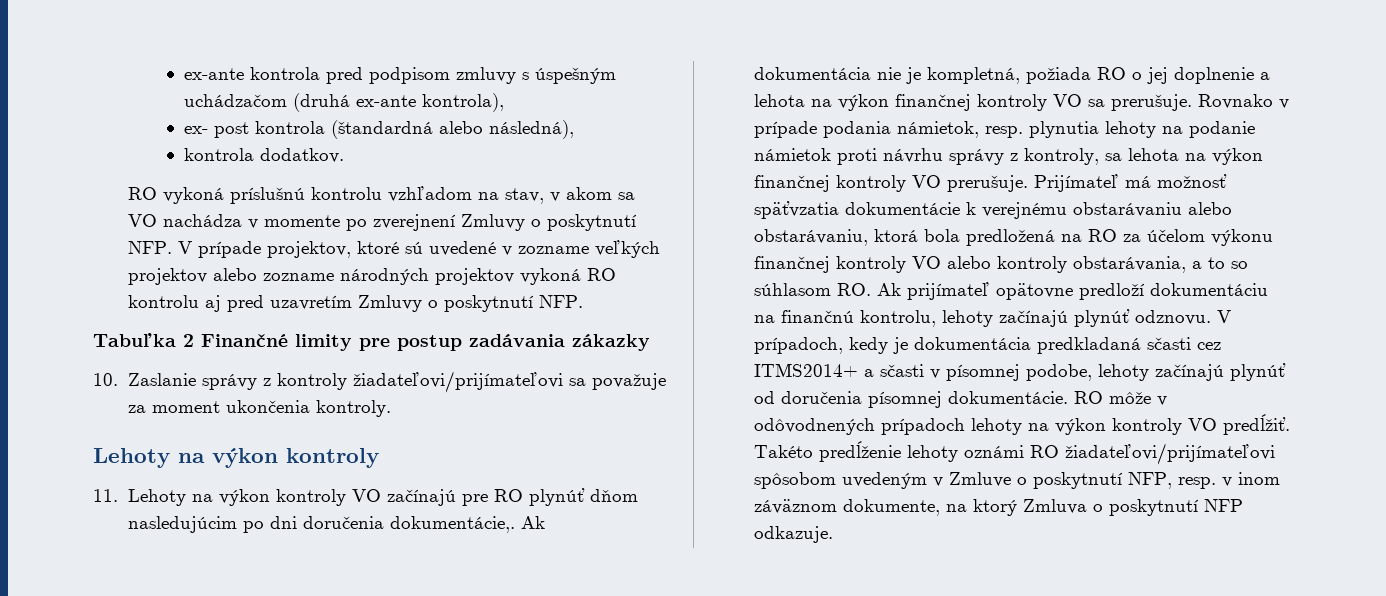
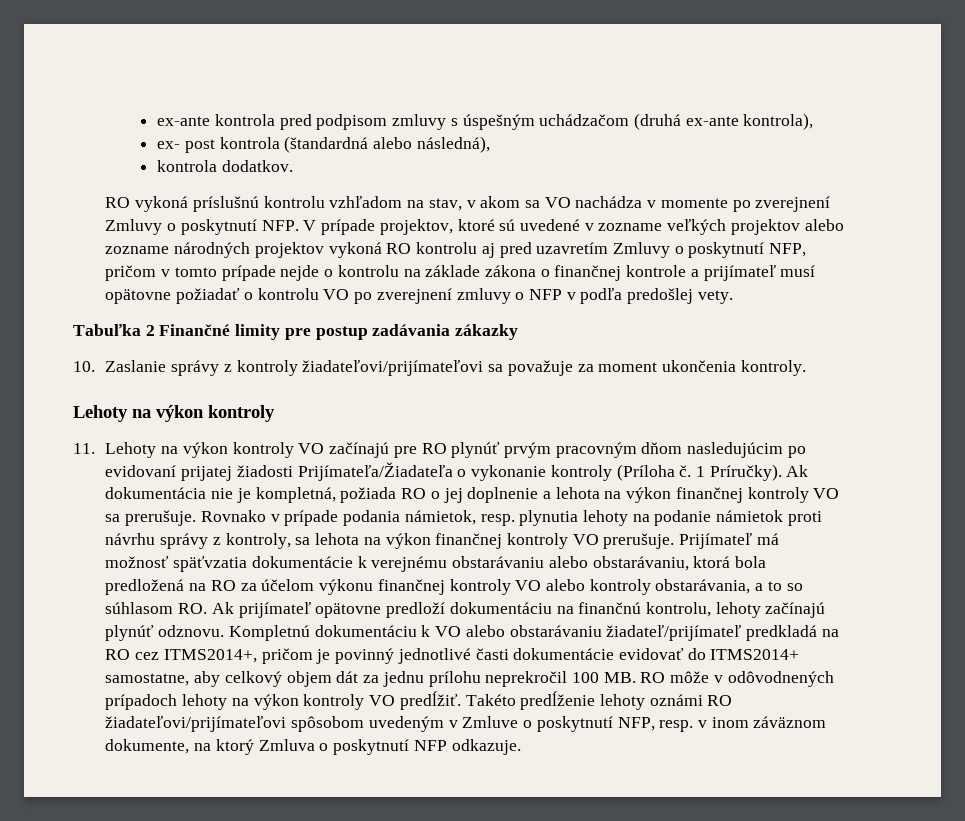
- RO vykoná príslušnú kontrolu vzhľadom na stav, v akom sa VO nachádza v momente po zverejnení Zmluvy o poskytnutí NFP. V prípade projektov, ktoré sú uvedené v zozname veľkých projektov alebo zozname národných projektov vykoná RO kontrolu aj pred uzavretím Zmluvy o poskytnutí NFP.
+ RO vykoná príslušnú kontrolu vzhľadom na stav, v akom sa VO nachádza v momente po zverejnení Zmluvy o poskytnutí NFP. V prípade projektov, ktoré sú uvedené v zozname veľkých projektov alebo zozname národných projektov vykoná RO kontrolu aj pred uzavretím Zmluvy o poskytnutí NFP, pričom v tomto prípade nejde o kontrolu na základe zákona o finančnej kontrole a prijímateľ musí opätovne požiadať o kontrolu VO po zverejnení zmluvy o NFP v podľa predošlej vety.
- 11. Lehoty na výkon kontroly VO začínajú pre RO plynúť dňom nasledujúcim po dni doručenia dokumentácie,.
+ 11. Lehoty na výkon kontroly VO začínajú pre RO plynúť prvým pracovným dňom nasledujúcim po evidovaní prijatej žiadosti Prijímateľa/Žiadateľa o vykonanie kontroly (Príloha č. 1 Príručky).
- V prípadoch, kedy je dokumentácia predkladaná sčasti cez ITMS2014+ a sčasti v písomnej podobe, lehoty začínajú plynúť od doručenia písomnej dokumentácie. RO môže v odôvodnených prípadoch lehoty na výkon kontroly VO predĺžiť.
+ Kompletnú dokumentáciu k VO alebo obstarávaniu žiadateľ/prijímateľ predkladá na RO cez ITMS2014+, pričom je povinný jednotlivé časti dokumentácie evidovať do ITMS2014+ samostatne, aby celkový objem dát za jednu prílohu neprekročil 100 MB. RO môže v odôvodnených prípadoch lehoty na výkon kontroly VO predĺžiť.

